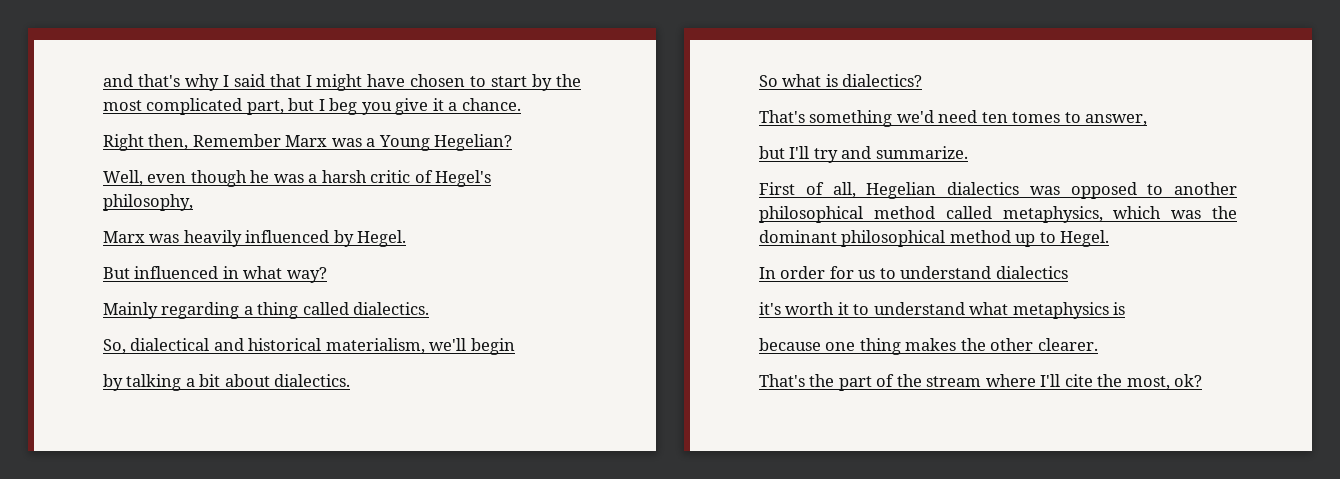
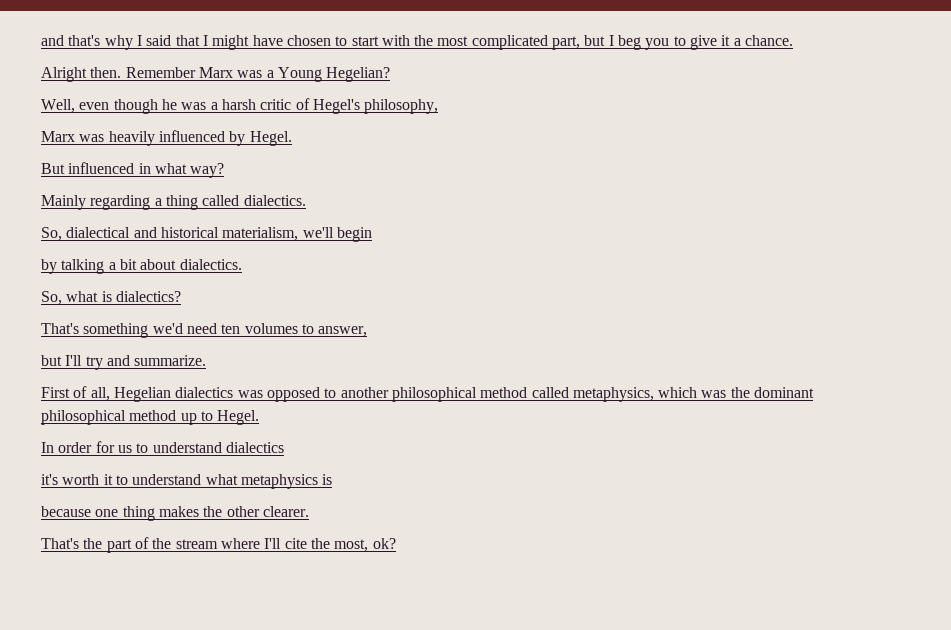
- and that's why I said that I might have chosen to start by the most complicated part, but I beg you give it a chance.
+ and that's why I said that I might have chosen to start with the most complicated part, but I beg you to give it a chance.
- Right then, Remember Marx was a Young Hegelian?
+ Alright then. Remember Marx was a Young Hegelian?
- So what is dialectics?
+ So, what is dialectics?
- That's something we'd need ten tomes to answer,
+ That's something we'd need ten volumes to answer,

